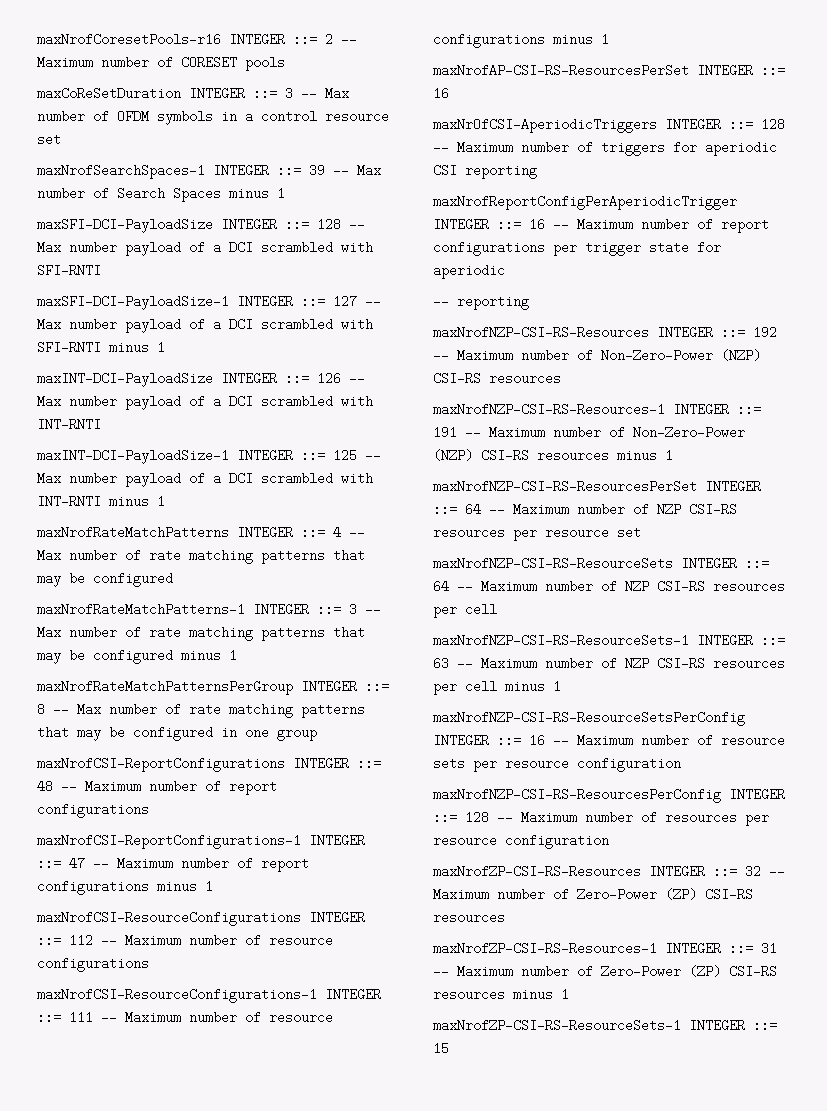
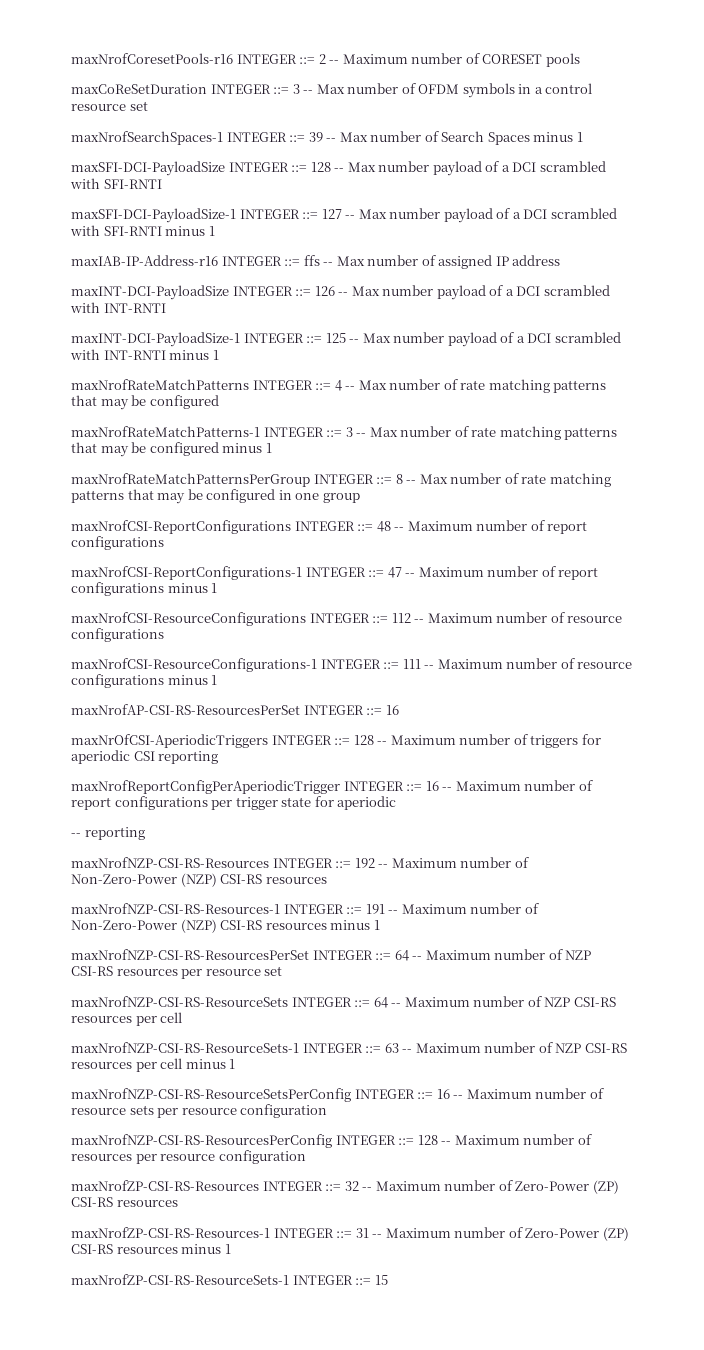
+ maxIAB-IP-Address-r16 INTEGER ::= ffs -- Max number of assigned IP address

